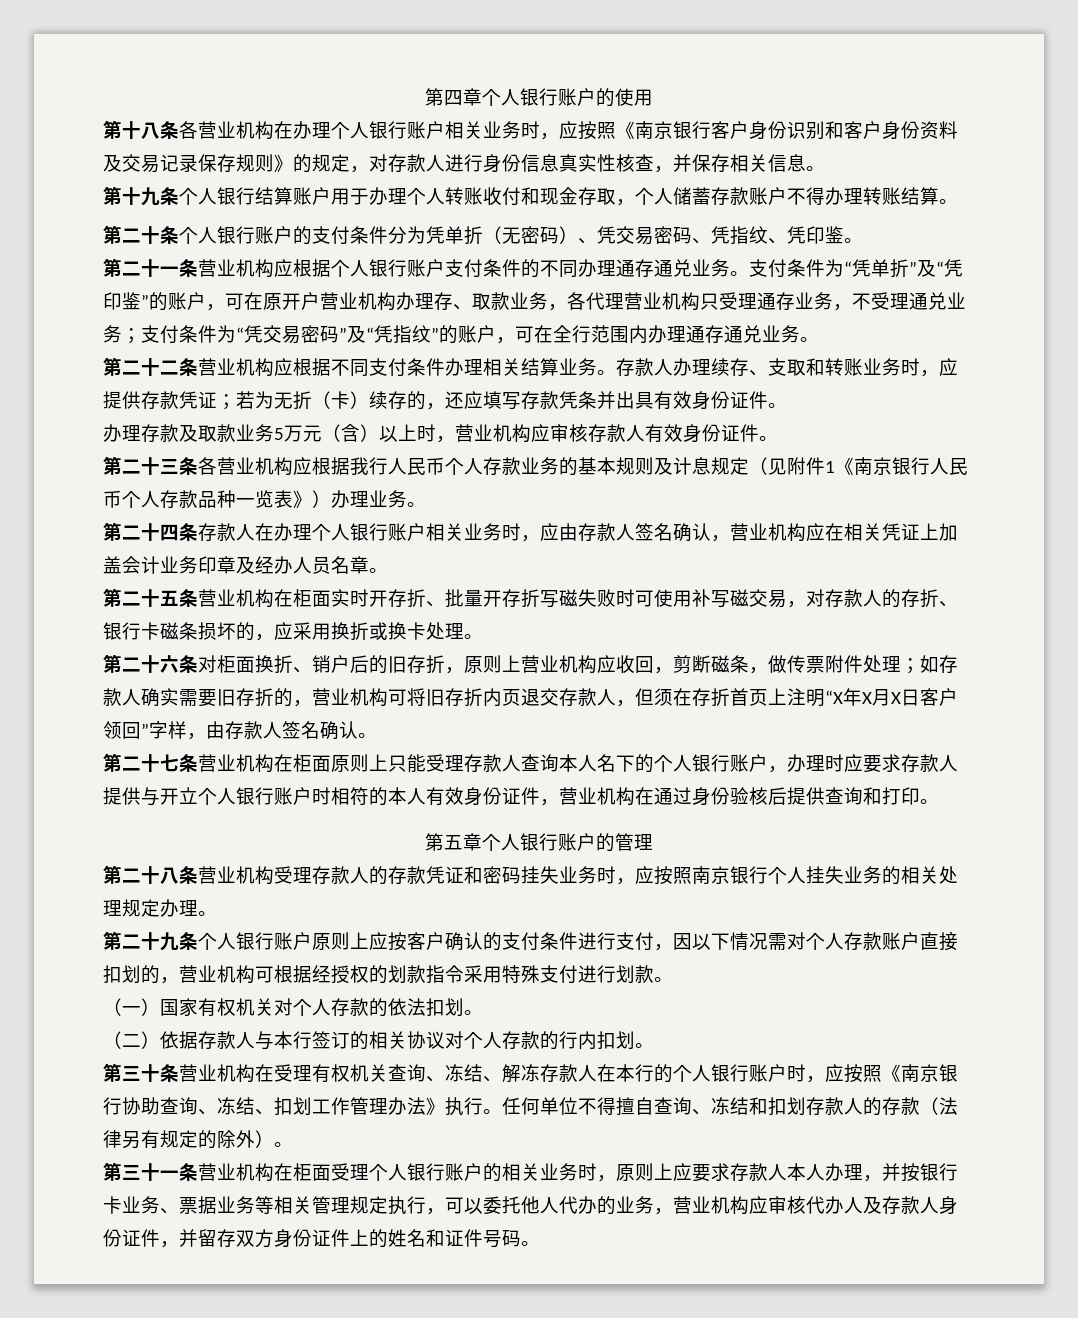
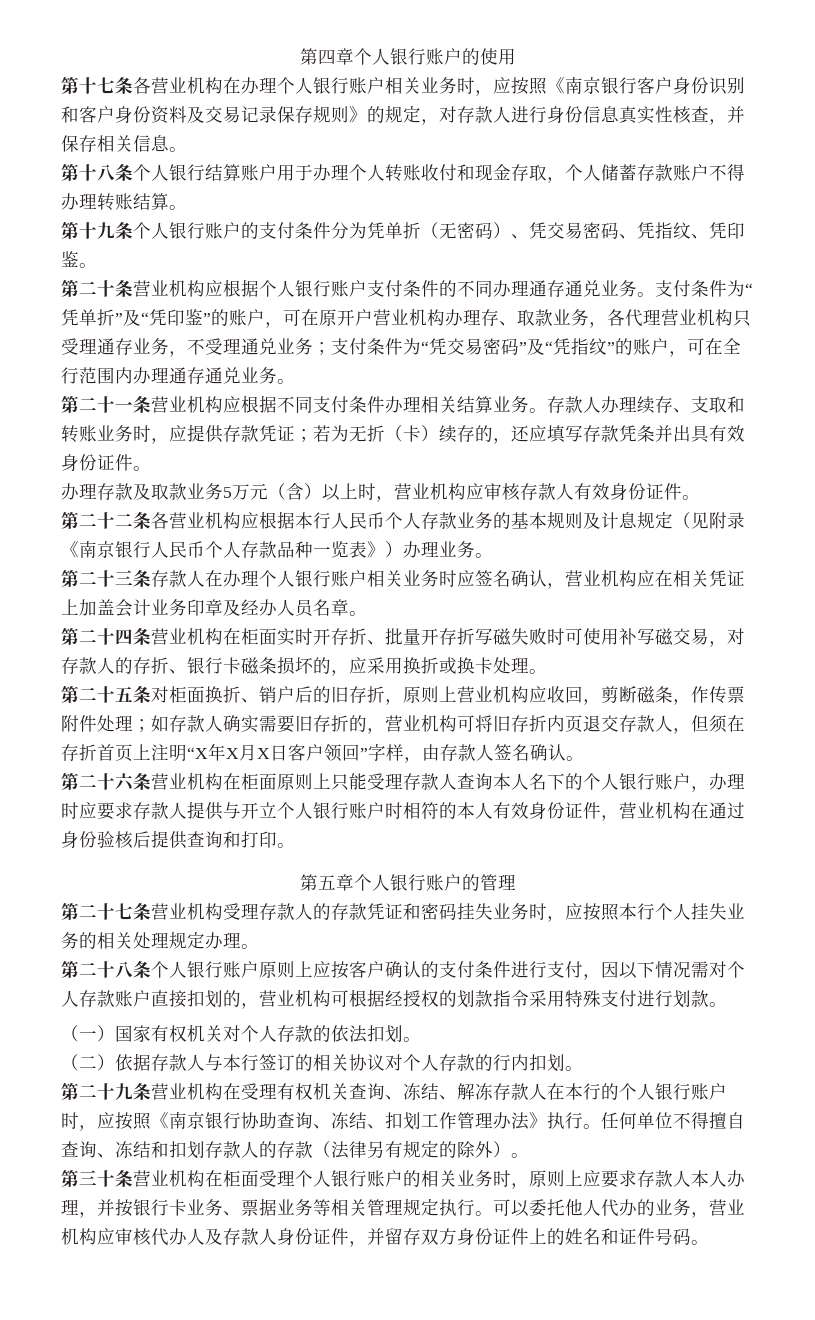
- 第十八条各营业机构在办理个人银行账户相关业务时，应按照《南京银行客户身份识别和客户身份资料及交易记录保存规则》的规定，对存款人进行身份信息真实性核查，并保存相关信息。
+ 第十七条各营业机构在办理个人银行账户相关业务时，应按照《南京银行客户身份识别和客户身份资料及交易记录保存规则》的规定，对存款人进行身份信息真实性核查，并保存相关信息。
- 第十九条个人银行结算账户用于办理个人转账收付和现金存取，个人储蓄存款账户不得办理转账结算。
+ 第十八条个人银行结算账户用于办理个人转账收付和现金存取，个人储蓄存款账户不得办理转账结算。
- 第二十条个人银行账户的支付条件分为凭单折（无密码）、凭交易密码、凭指纹、凭印鉴。
+ 第十九条个人银行账户的支付条件分为凭单折（无密码）、凭交易密码、凭指纹、凭印鉴。
- 第二十一条营业机构应根据个人银行账户支付条件的不同办理通存通兑业务。
+ 第二十条营业机构应根据个人银行账户支付条件的不同办理通存通兑业务。
- 第二十二条营业机构应根据不同支付条件办理相关结算业务。
+ 第二十一条营业机构应根据不同支付条件办理相关结算业务。
- 第二十三条各营业机构应根据我行人民币个人存款业务的基本规则及计息规定（见附件1《南京银行人民币个人存款品种一览表》）办理业务。
+ 第二十二条各营业机构应根据本行人民币个人存款业务的基本规则及计息规定（见附录《南京银行人民币个人存款品种一览表》）办理业务。
- 第二十四条存款人在办理个人银行账户相关业务时，应由存款人签名确认，营业机构应在相关凭证上加盖会计业务印章及经办人员名章。
+ 第二十三条存款人在办理个人银行账户相关业务时应签名确认，营业机构应在相关凭证上加盖会计业务印章及经办人员名章。
- 第二十五条营业机构在柜面实时开存折、批量开存折写磁失败时可使用补写磁交易，对存款人的存折、银行卡磁条损坏的，应采用换折或换卡处理。
+ 第二十四条营业机构在柜面实时开存折、批量开存折写磁失败时可使用补写磁交易，对存款人的存折、银行卡磁条损坏的，应采用换折或换卡处理。
- 第二十六条对柜面换折、销户后的旧存折，原则上营业机构应收回，剪断磁条，做传票附件处理；如存款人确实需要旧存折的，营业机构可将旧存折内页退交存款人，但须在存折首页上注明“X年X月X日客户领回”字样，由存款人签名确认。
+ 第二十五条对柜面换折、销户后的旧存折，原则上营业机构应收回，剪断磁条，作传票附件处理；如存款人确实需要旧存折的，营业机构可将旧存折内页退交存款人，但须在存折首页上注明“X年X月X日客户领回”字样，由存款人签名确认。
- 第二十七条营业机构在柜面原则上只能受理存款人查询本人名下的个人银行账户，办理时应要求存款人提供与开立个人银行账户时相符的本人有效身份证件，营业机构在通过身份验核后提供查询和打印。
+ 第二十六条营业机构在柜面原则上只能受理存款人查询本人名下的个人银行账户，办理时应要求存款人提供与开立个人银行账户时相符的本人有效身份证件，营业机构在通过身份验核后提供查询和打印。
- 第二十八条营业机构受理存款人的存款凭证和密码挂失业务时，应按照南京银行个人挂失业务的相关处理规定办理。
+ 第二十七条营业机构受理存款人的存款凭证和密码挂失业务时，应按照本行个人挂失业务的相关处理规定办理。
- 第二十九条个人银行账户原则上应按客户确认的支付条件进行支付，因以下情况需对个人存款账户直接扣划的，营业机构可根据经授权的划款指令采用特殊支付进行划款。
+ 第二十八条个人银行账户原则上应按客户确认的支付条件进行支付，因以下情况需对个人存款账户直接扣划的，营业机构可根据经授权的划款指令采用特殊支付进行划款。
- 第三十条营业机构在受理有权机关查询、冻结、解冻存款人在本行的个人银行账户时，应按照《南京银行协助查询、冻结、扣划工作管理办法》执行。
+ 第二十九条营业机构在受理有权机关查询、冻结、解冻存款人在本行的个人银行账户时，应按照《南京银行协助查询、冻结、扣划工作管理办法》执行。
- 第三十一条营业机构在柜面受理个人银行账户的相关业务时，原则上应要求存款人本人办理，并按银行卡业务、票据业务等相关管理规定执行，可以委托他人代办的业务，营业机构应审核代办人及存款人身份证件，并留存双方身份证件上的姓名和证件号码。
+ 第三十条营业机构在柜面受理个人银行账户的相关业务时，原则上应要求存款人本人办理，并按银行卡业务、票据业务等相关管理规定执行。可以委托他人代办的业务，营业机构应审核代办人及存款人身份证件，并留存双方身份证件上的姓名和证件号码。

